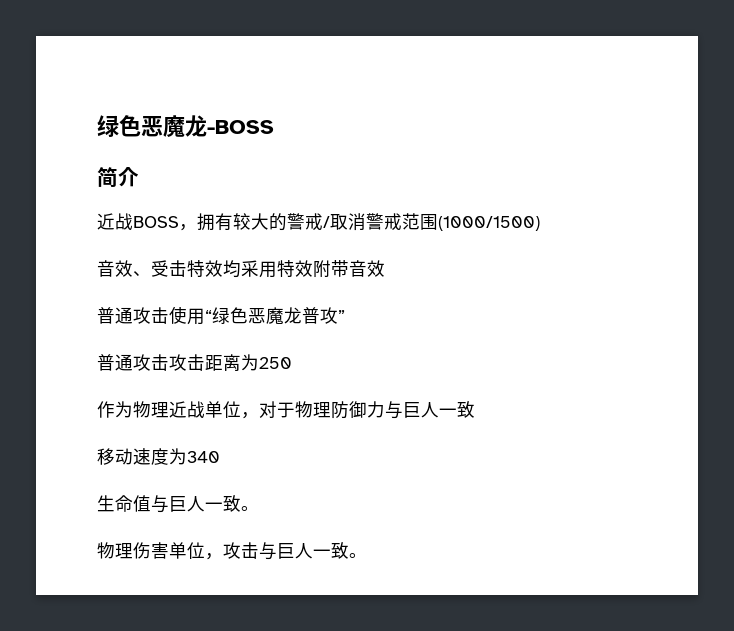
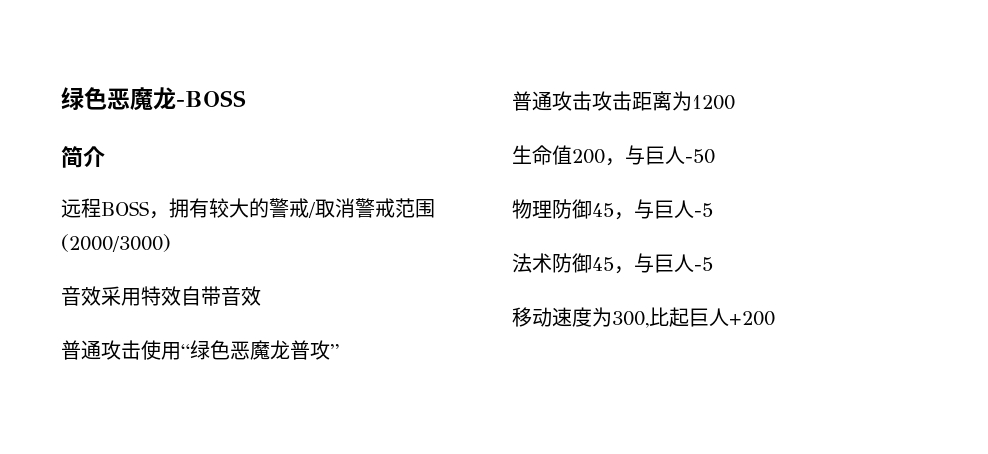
- 近战BOSS，拥有较大的警戒/取消警戒范围(1000/1500)
- 音效、受击特效均采用特效附带音效
+ 远程BOSS，拥有较大的警戒/取消警戒范围(2000/3000)
+ 音效采用特效自带音效
- 普通攻击攻击距离为250
- 作为物理近战单位，对于物理防御力与巨人一致
- 移动速度为340
- 生命值与巨人一致。
- 物理伤害单位，攻击与巨人一致。
+ 普通攻击攻击距离为1200
+ 生命值200，与巨人-50
+ 物理防御45，与巨人-5
+ 法术防御45，与巨人-5
+ 移动速度为300,比起巨人+200

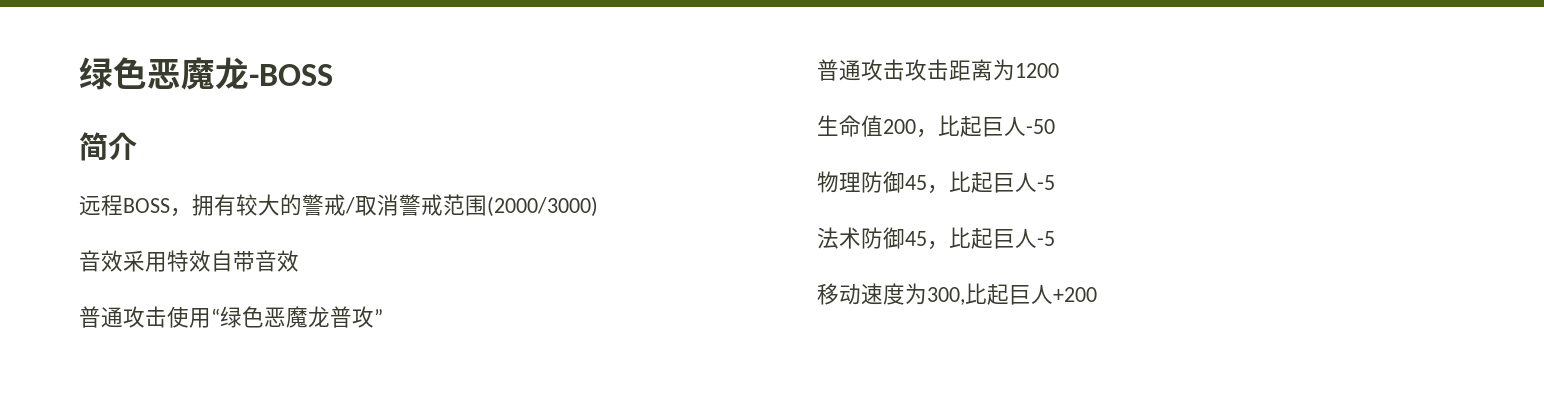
- 生命值200，与巨人-50
+ 生命值200，比起巨人-50
- 物理防御45，与巨人-5
+ 物理防御45，比起巨人-5
- 法术防御45，与巨人-5
+ 法术防御45，比起巨人-5

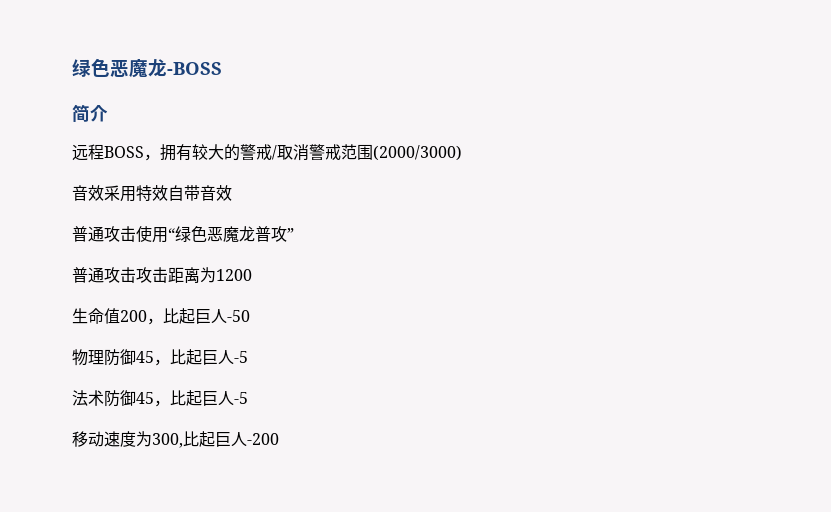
- 移动速度为300,比起巨人+200
+ 移动速度为300,比起巨人-200

